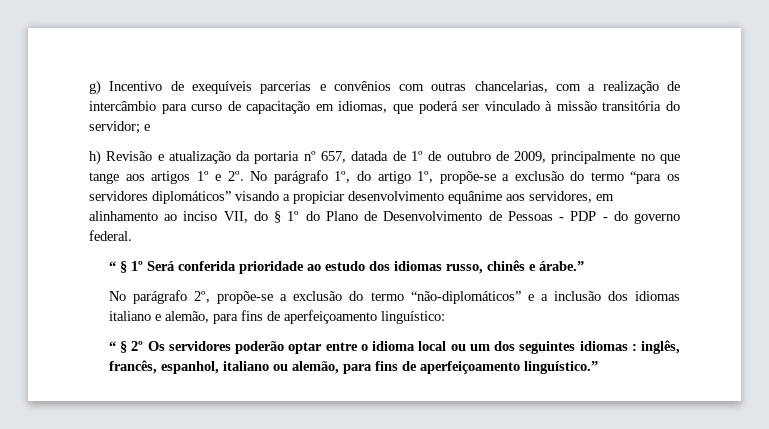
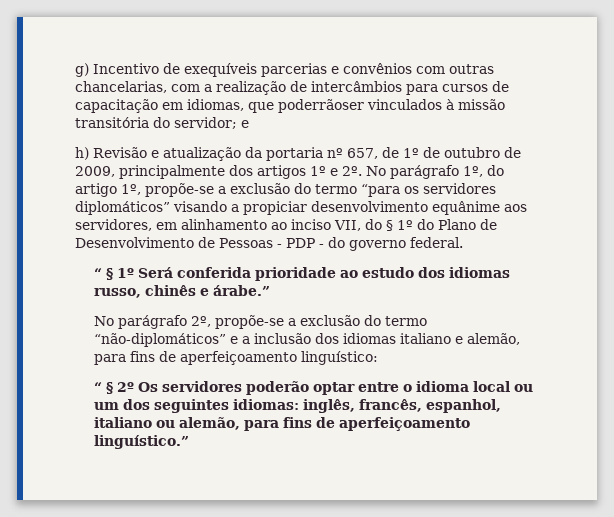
- g) Incentivo de exequíveis parcerias e convênios com outras chancelarias, com a realização de intercâmbio para curso de capacitação em idiomas, que poderá ser vinculado à missão transitória do servidor; e
+ g) Incentivo de exequíveis parcerias e convênios com outras chancelarias, com a realização de intercâmbios para cursos de capacitação em idiomas, que poderrãoser vinculados à missão transitória do servidor; e
- h) Revisão e atualização da portaria nº 657, datada de 1º de outubro de 2009, principalmente no que tange aos artigos 1º e 2º.
+ h) Revisão e atualização da portaria nº 657, de 1º de outubro de 2009, principalmente dos artigos 1º e 2º.
- “ § 2º Os servidores poderão optar entre o idioma local ou um dos seguintes idiomas : inglês, francês, espanhol, italiano ou alemão, para fins de aperfeiçoamento linguístico.”
+ “ § 2º Os servidores poderão optar entre o idioma local ou um dos seguintes idiomas: inglês, francês, espanhol, italiano ou alemão, para fins de aperfeiçoamento linguístico.”

